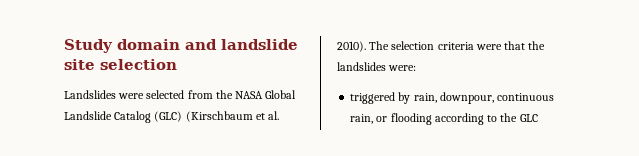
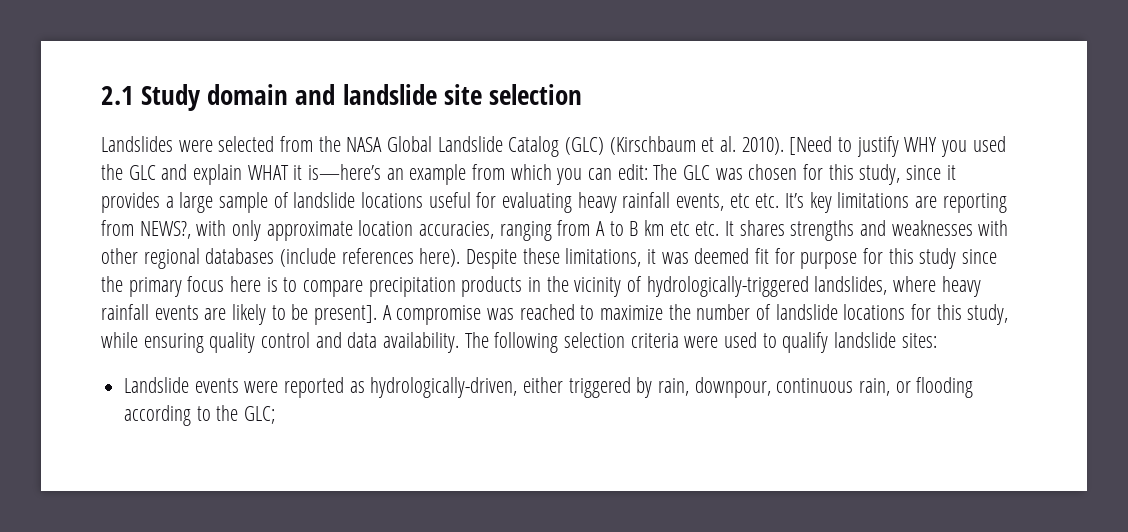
- Study domain and landslide site selection
+ 2.1 Study domain and landslide site selection
- The selection criteria were that the landslides were:
- triggered by rain, downpour, continuous rain, or flooding according to the GLC
+ [Need to justify WHY you used the GLC and explain WHAT it is—here’s an example from which you can edit: The GLC was chosen for this study, since it provides a large sample of landslide locations useful for evaluating heavy rainfall events, etc etc. It’s key limitations are reporting from NEWS?, with only approximate location accuracies, ranging from A to B km etc etc. It shares strengths and weaknesses with other regional databases (include references here). Despite these limitations, it was deemed fit for purpose for this study since the primary focus here is to compare precipitation products in the vicinity of hydrologically-triggered landslides, where heavy rainfall events are likely to be present]. A compromise was reached to maximize the number of landslide locations for this study, while ensuring quality control and data availability. The following selection criteria were used to qualify landslide sites:
+ Landslide events were reported as hydrologically-driven, either triggered by rain, downpour, continuous rain, or flooding according to the GLC;

